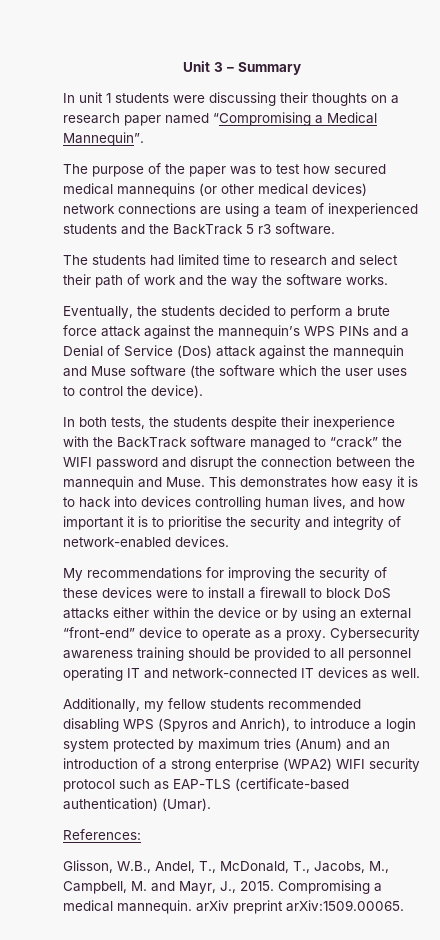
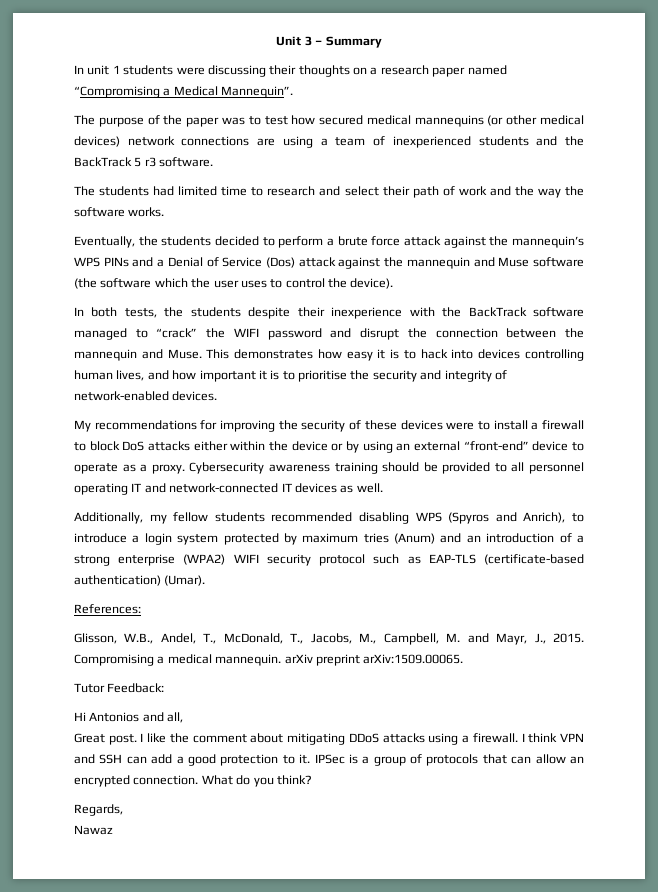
+ Τutor Feedback:
+ Hi Antonios and all,
+ Great post. I like the comment about mitigating DDoS attacks using a firewall. I think VPN and SSH can add a good protection to it. IPSec is a group of protocols that can allow an encrypted connection. What do you think?
+ Regards,
+ Nawaz

